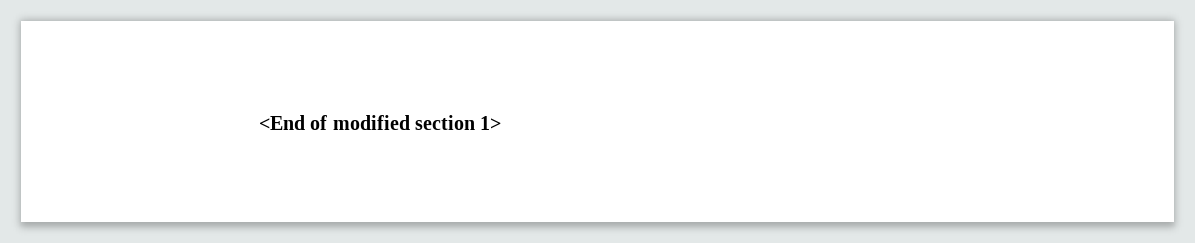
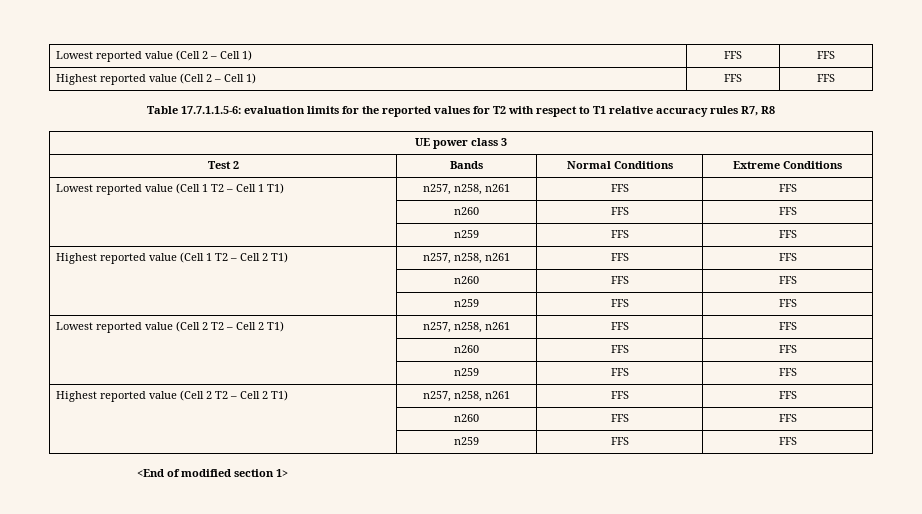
+ Lowest reported value (Cell 2 – Cell 1) | FFS | FFS
+ Highest reported value (Cell 2 – Cell 1) | FFS | FFS
+ Table 17.7.1.1.5-6: evaluation limits for the reported values for T2 with respect to T1 relative accuracy rules R7, R8
+ UE power class 3
+ Test 2 | Bands | Normal Conditions | Extreme Conditions
+ Lowest reported value (Cell 1 T2 – Cell 1 T1) | n257, n258, n261 | FFS | FFS
+ | n260 | FFS | FFS
+ | n259 | FFS | FFS
+ Highest reported value (Cell 1 T2 – Cell 2 T1) | n257, n258, n261 | FFS | FFS
+ | n260 | FFS | FFS
+ | n259 | FFS | FFS
+ Lowest reported value (Cell 2 T2 – Cell 2 T1) | n257, n258, n261 | FFS | FFS
+ | n260 | FFS | FFS
+ | n259 | FFS | FFS
+ Highest reported value (Cell 2 T2 – Cell 2 T1) | n257, n258, n261 | FFS | FFS
+ | n260 | FFS | FFS
+ | n259 | FFS | FFS

